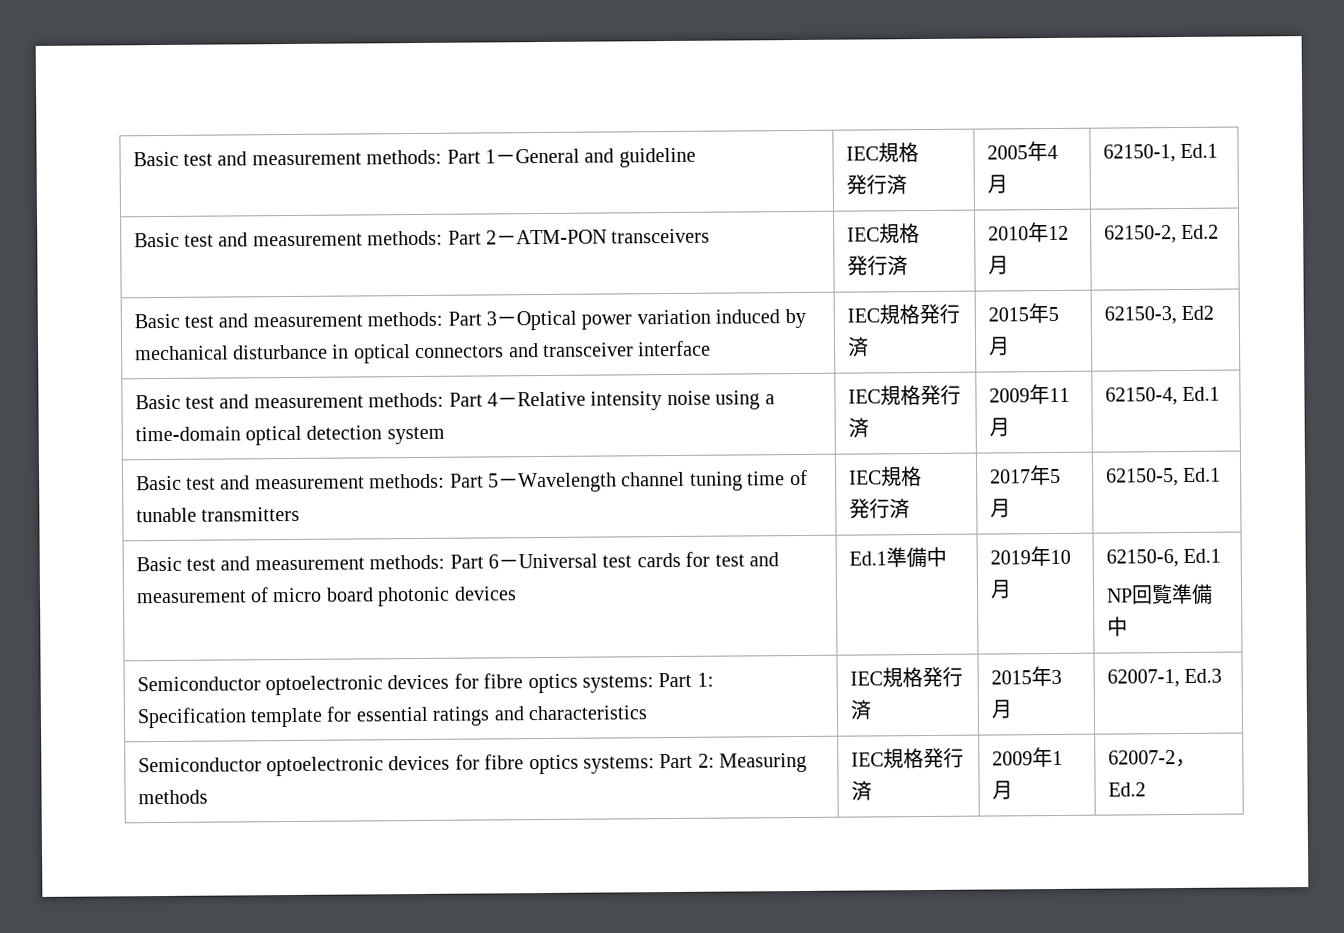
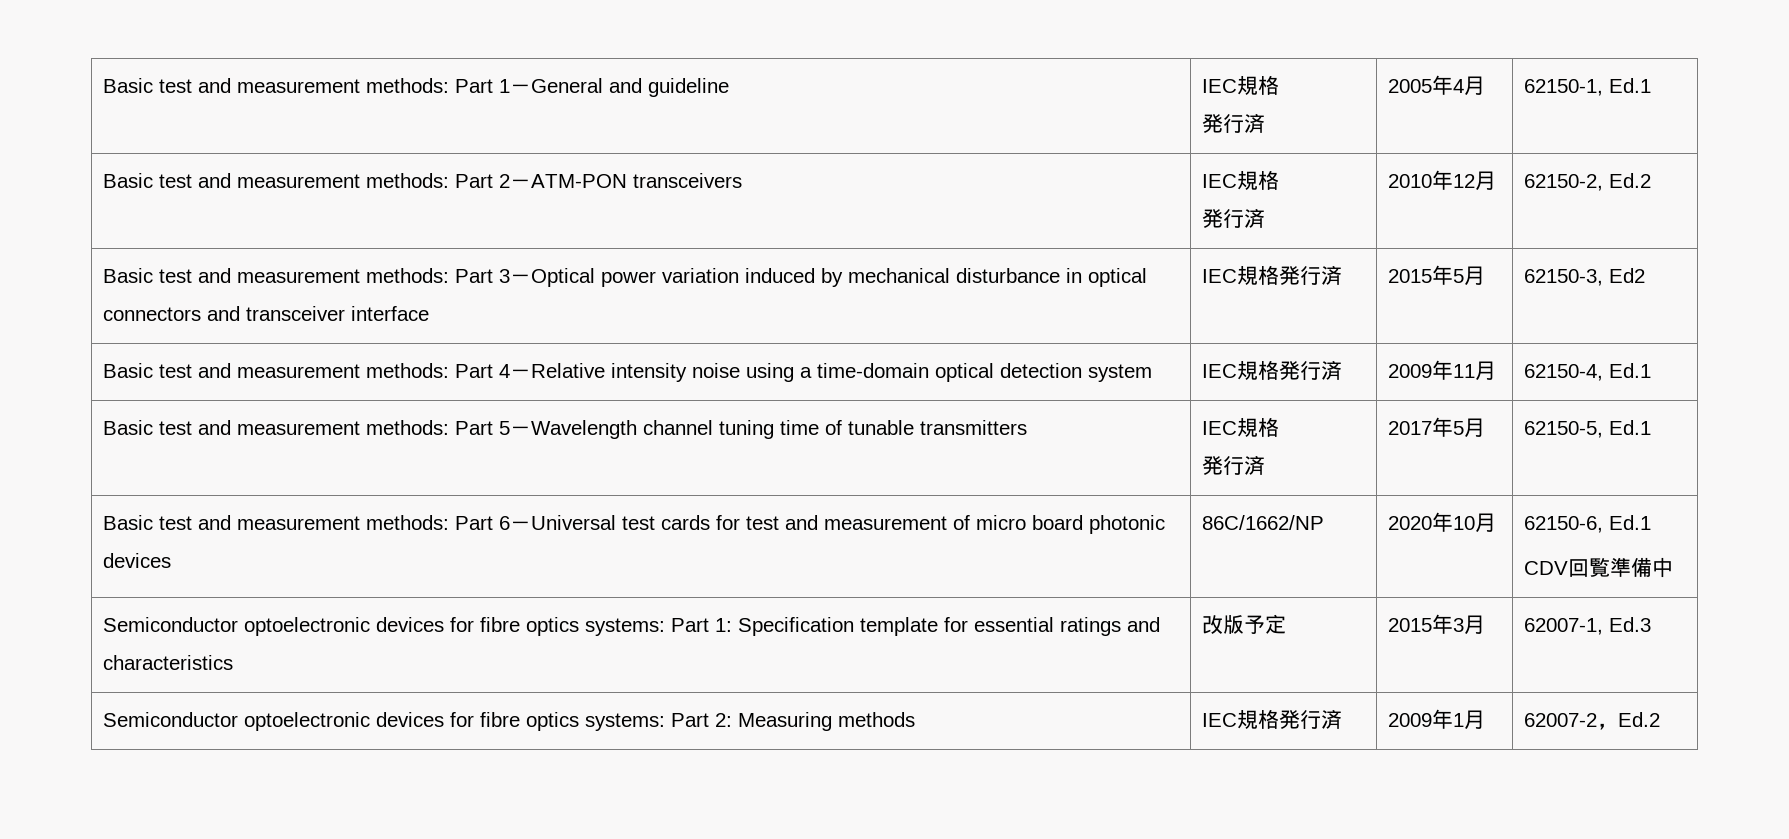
- Basic test and measurement methods: Part 6－Universal test cards for test and measurement of micro board photonic devices | Ed.1準備中 | 2019年10月 | 62150-6, Ed.1
- NP回覧準備中
+ Basic test and measurement methods: Part 6－Universal test cards for test and measurement of micro board photonic devices | 86C/1662/NP | 2020年10月 | 62150-6, Ed.1
+ CDV回覧準備中
- Semiconductor optoelectronic devices for fibre optics systems: Part 1: Specification template for essential ratings and characteristics | IEC規格発行済 | 2015年3月 | 62007-1, Ed.3
+ Semiconductor optoelectronic devices for fibre optics systems: Part 1: Specification template for essential ratings and characteristics | 改版予定 | 2015年3月 | 62007-1, Ed.3

